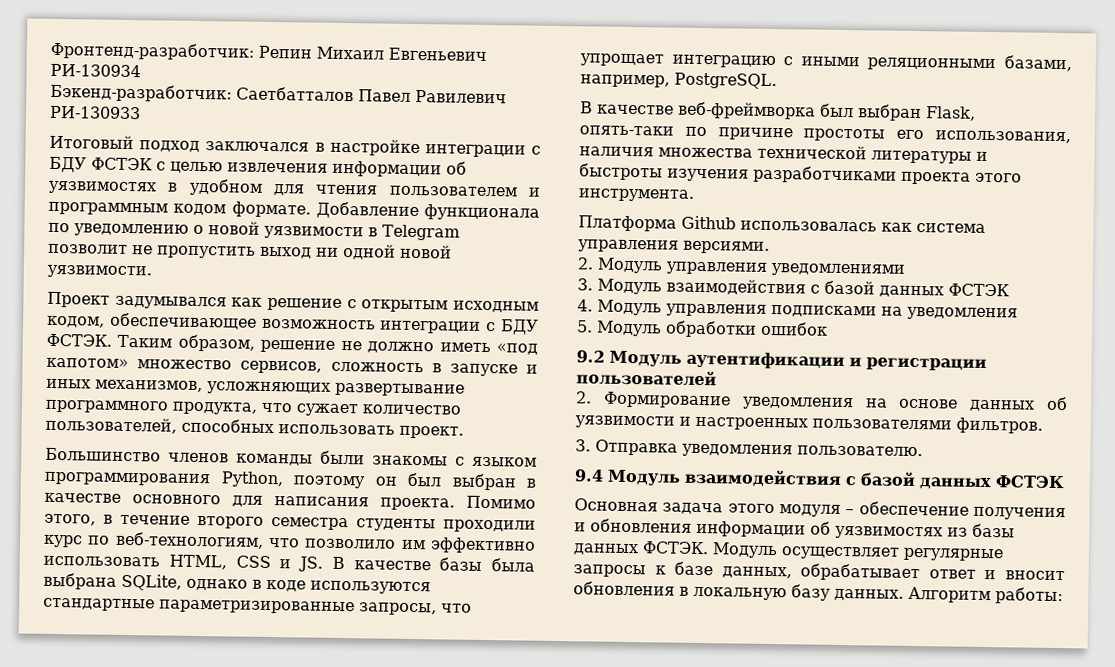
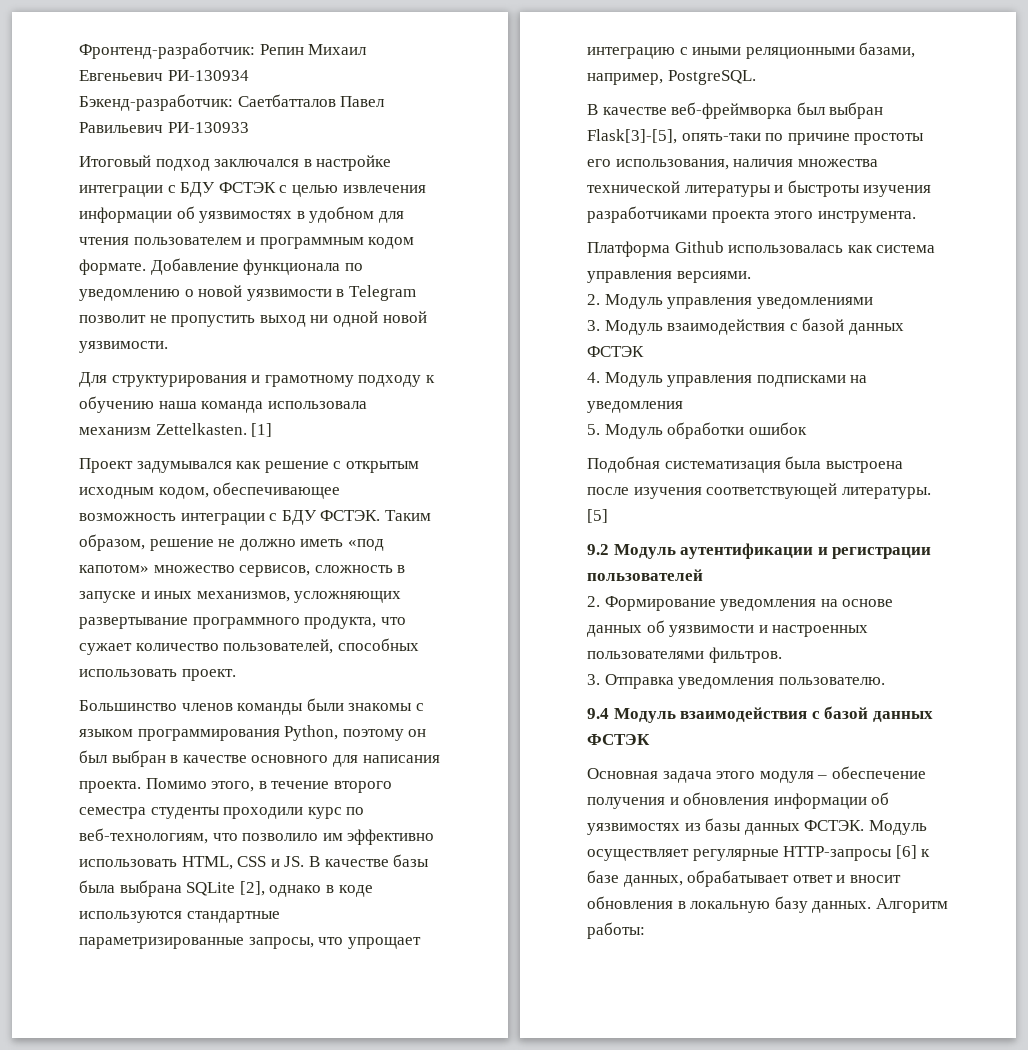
- Бэкенд-разработчик: Саетбатталов Павел Равилевич РИ-130933
+ Бэкенд-разработчик: Саетбатталов Павел Равильевич РИ-130933
+ Для структурирования и грамотному подходу к обучению наша команда использовала механизм Zettelkasten. [1]
- Помимо этого, в течение второго семестра студенты проходили курс по веб-технологиям, что позволило им эффективно использовать HTML, CSS и JS. В качестве базы была выбрана SQLite, однако в коде используются стандартные параметризированные запросы, что упрощает интеграцию с иными реляционными базами, например, PostgreSQL.
+ Помимо этого, в течение второго семестра студенты проходили курс по веб-технологиям, что позволило им эффективно использовать HTML, CSS и JS. В качестве базы была выбрана SQLite [2], однако в коде используются стандартные параметризированные запросы, что упрощает интеграцию с иными реляционными базами, например, PostgreSQL.
- В качестве веб-фреймворка был выбран Flask, опять-таки по причине простоты его использования, наличия множества технической литературы и быстроты изучения разработчиками проекта этого инструмента.
+ В качестве веб-фреймворка был выбран Flask[3]-[5], опять-таки по причине простоты его использования, наличия множества технической литературы и быстроты изучения разработчиками проекта этого инструмента.
+ Подобная систематизация была выстроена после изучения соответствующей литературы. [5]
- Модуль осуществляет регулярные запросы к базе данных, обрабатывает ответ и вносит обновления в локальную базу данных.
+ Модуль осуществляет регулярные HTTP-запросы [6] к базе данных, обрабатывает ответ и вносит обновления в локальную базу данных.

